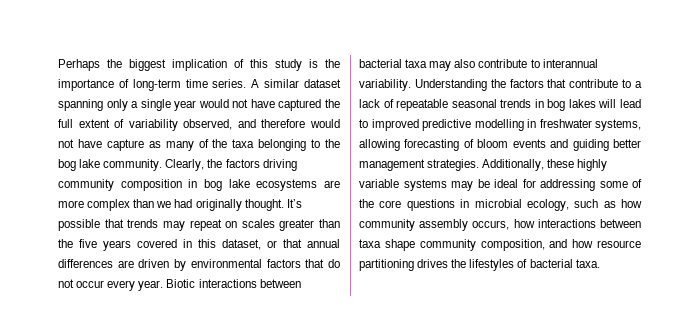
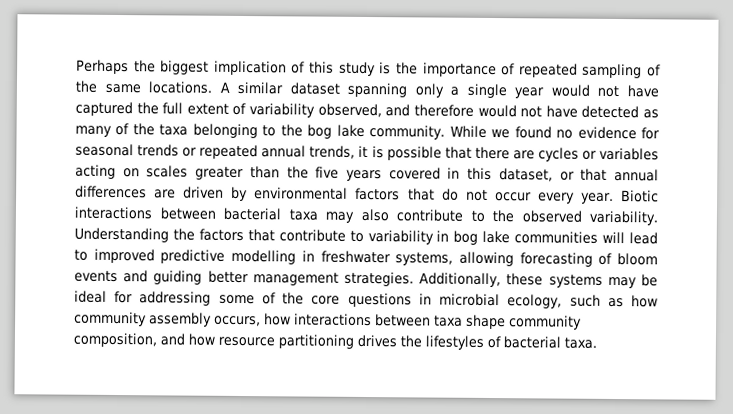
- Perhaps the biggest implication of this study is the importance of long-term time series.
+ Perhaps the biggest implication of this study is the importance of repeated sampling of the same locations.
- A similar dataset spanning only a single year would not have captured the full extent of variability observed, and therefore would not have capture as many of the taxa belonging to the bog lake community.
+ A similar dataset spanning only a single year would not have captured the full extent of variability observed, and therefore would not have detected as many of the taxa belonging to the bog lake community.
- Clearly, the factors driving community composition in bog lake ecosystems are more complex than we had originally thought. It’s possible that trends may repeat on scales greater than the five years covered in this dataset, or that annual differences are driven by environmental factors that do not occur every year.
+ While we found no evidence for seasonal trends or repeated annual trends, it is possible that there are cycles or variables acting on scales greater than the five years covered in this dataset, or that annual differences are driven by environmental factors that do not occur every year.
- Biotic interactions between bacterial taxa may also contribute to interannual variability.
+ Biotic interactions between bacterial taxa may also contribute to the observed variability.
- Understanding the factors that contribute to a lack of repeatable seasonal trends in bog lakes will lead to improved predictive modelling in freshwater systems, allowing forecasting of bloom events and guiding better management strategies.
+ Understanding the factors that contribute to variability in bog lake communities will lead to improved predictive modelling in freshwater systems, allowing forecasting of bloom events and guiding better management strategies.
- Additionally, these highly variable systems may be ideal for addressing some of the core questions in microbial ecology, such as how community assembly occurs, how interactions between taxa shape community composition, and how resource partitioning drives the lifestyles of bacterial taxa.
+ Additionally, these systems may be ideal for addressing some of the core questions in microbial ecology, such as how community assembly occurs, how interactions between taxa shape community composition, and how resource partitioning drives the lifestyles of bacterial taxa.

